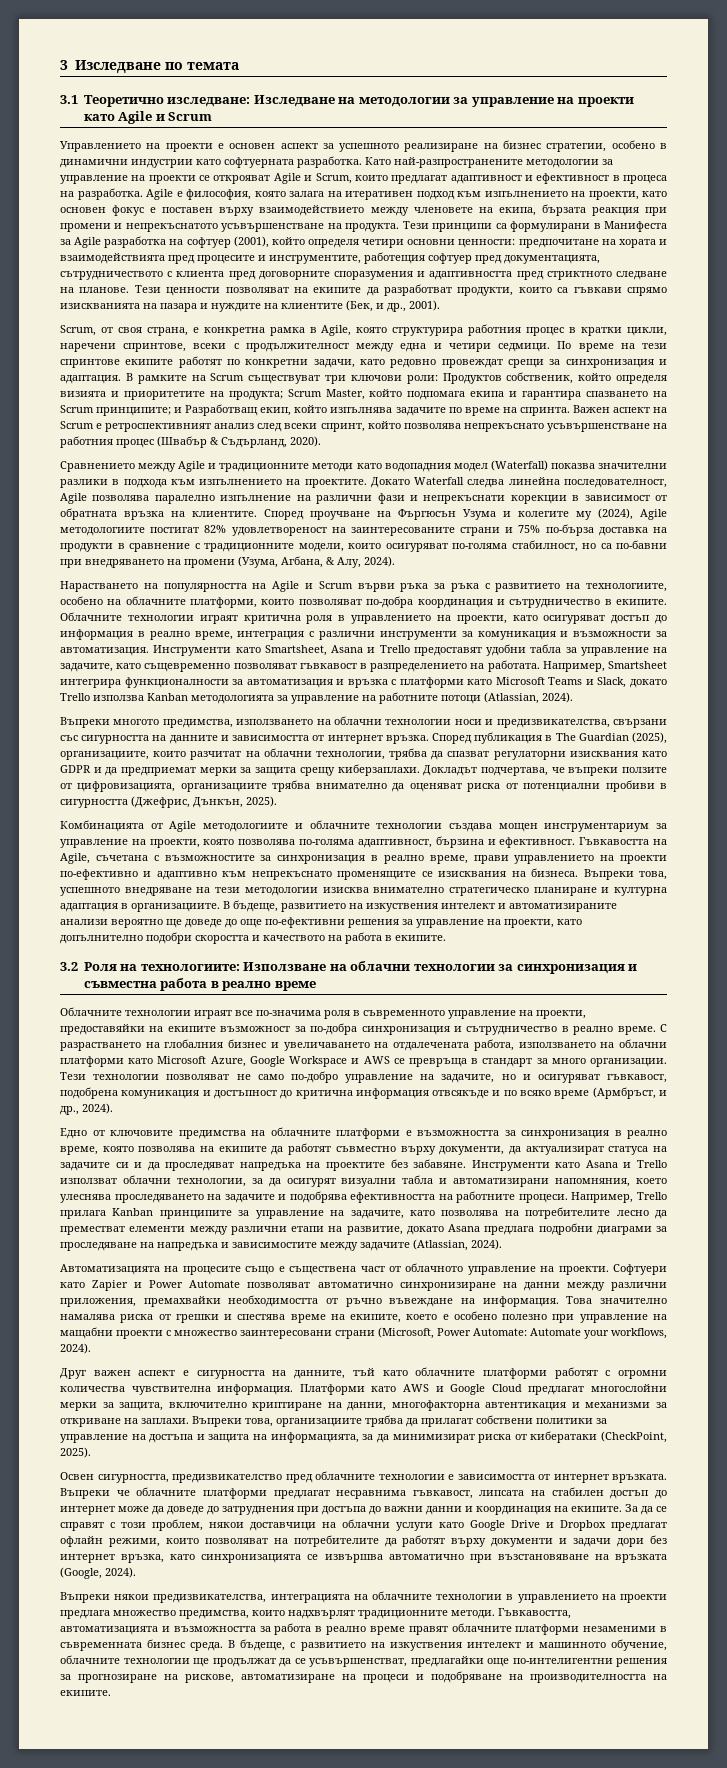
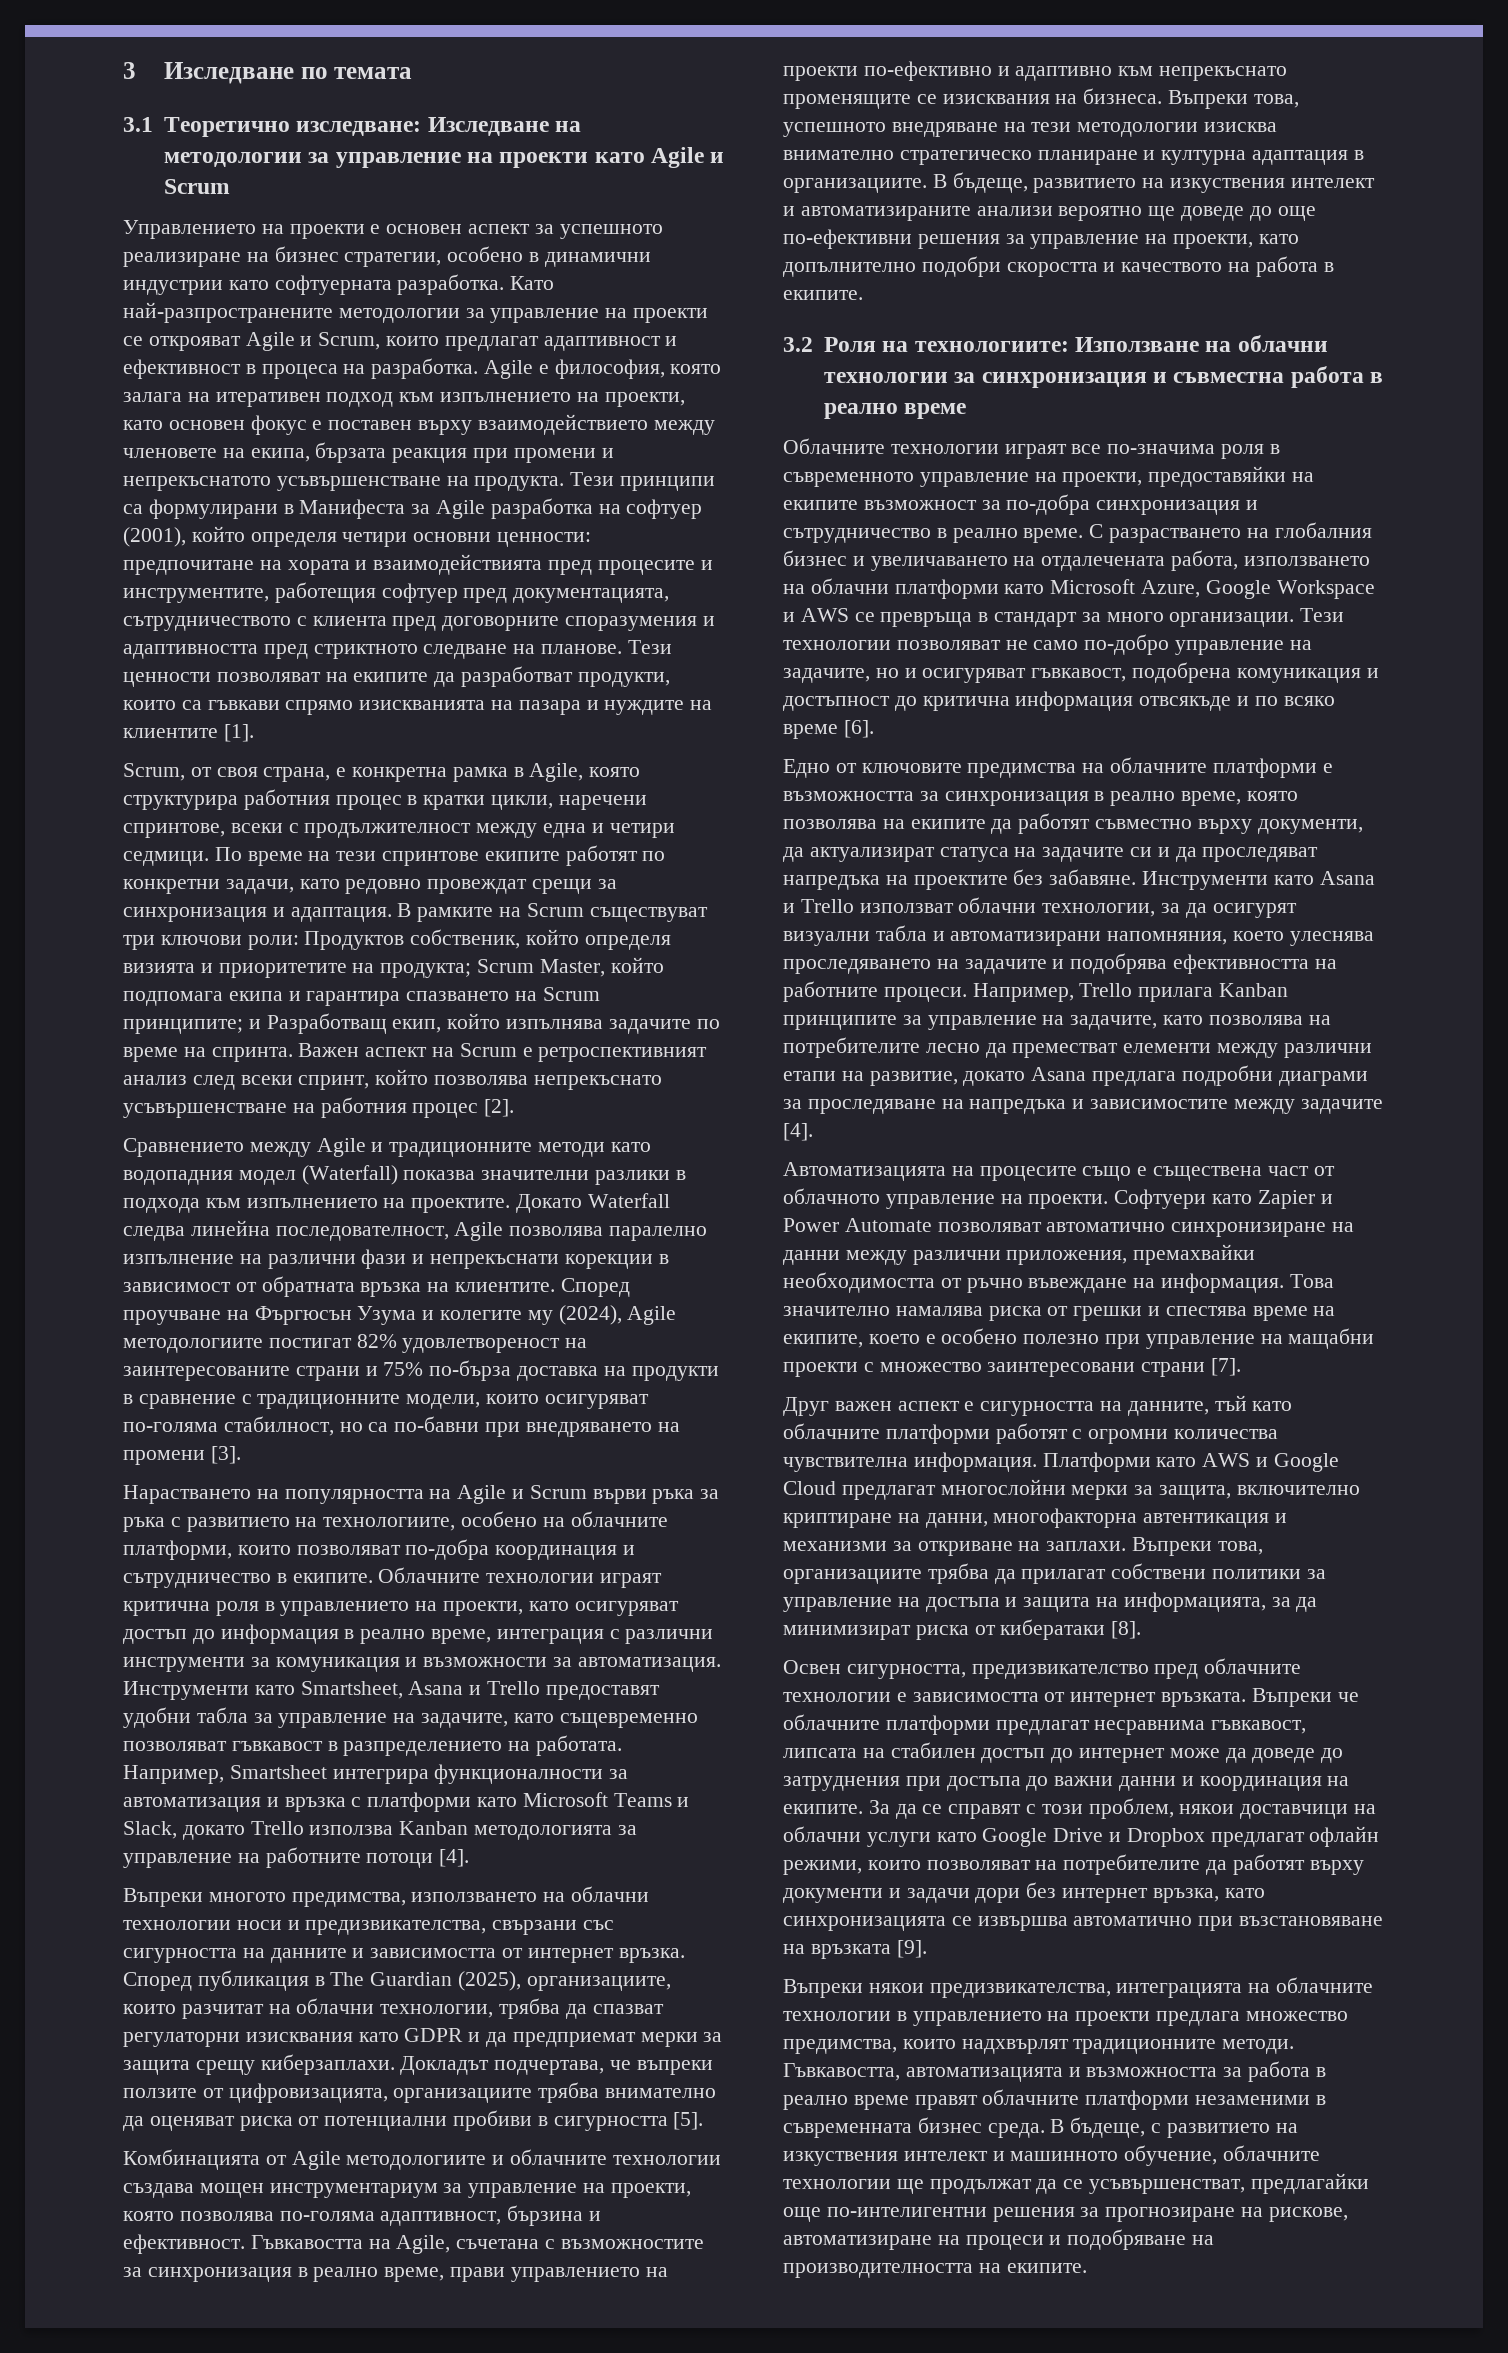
- Тези ценности позволяват на екипите да разработват продукти, които са гъвкави спрямо изискванията на пазара и нуждите на клиентите (Бек, и др., 2001).
+ Тези ценности позволяват на екипите да разработват продукти, които са гъвкави спрямо изискванията на пазара и нуждите на клиентите [1].
- Важен аспект на Scrum е ретроспективният анализ след всеки спринт, който позволява непрекъснато усъвършенстване на работния процес (Швабър & Съдърланд, 2020).
+ Важен аспект на Scrum е ретроспективният анализ след всеки спринт, който позволява непрекъснато усъвършенстване на работния процес [2].
- Според проучване на Фъргюсън Узума и колегите му (2024), Agile методологиите постигат 82% удовлетвореност на заинтересованите страни и 75% по-бърза доставка на продукти в сравнение с традиционните модели, които осигуряват по-голяма стабилност, но са по-бавни при внедряването на промени (Узума, Агбана, & Алу, 2024).
+ Според проучване на Фъргюсън Узума и колегите му (2024), Agile методологиите постигат 82% удовлетвореност на заинтересованите страни и 75% по-бърза доставка на продукти в сравнение с традиционните модели, които осигуряват по-голяма стабилност, но са по-бавни при внедряването на промени [3].
- Например, Smartsheet интегрира функционалности за автоматизация и връзка с платформи като Microsoft Teams и Slack, докато Trello използва Kanban методологията за управление на работните потоци (Atlassian, 2024).
+ Например, Smartsheet интегрира функционалности за автоматизация и връзка с платформи като Microsoft Teams и Slack, докато Trello използва Kanban методологията за управление на работните потоци [4].
- Докладът подчертава, че въпреки ползите от цифровизацията, организациите трябва внимателно да оценяват риска от потенциални пробиви в сигурността (Джефрис, Дънкън, 2025).
+ Докладът подчертава, че въпреки ползите от цифровизацията, организациите трябва внимателно да оценяват риска от потенциални пробиви в сигурността [5].
- Тези технологии позволяват не само по-добро управление на задачите, но и осигуряват гъвкавост, подобрена комуникация и достъпност до критична информация отвсякъде и по всяко време (Армбръст, и др., 2024).
+ Тези технологии позволяват не само по-добро управление на задачите, но и осигуряват гъвкавост, подобрена комуникация и достъпност до критична информация отвсякъде и по всяко време [6].
- Например, Trello прилага Kanban принципите за управление на задачите, като позволява на потребителите лесно да преместват елементи между различни етапи на развитие, докато Asana предлага подробни диаграми за проследяване на напредъка и зависимостите между задачите (Atlassian, 2024).
+ Например, Trello прилага Kanban принципите за управление на задачите, като позволява на потребителите лесно да преместват елементи между различни етапи на развитие, докато Asana предлага подробни диаграми за проследяване на напредъка и зависимостите между задачите [4].
- Това значително намалява риска от грешки и спестява време на екипите, което е особено полезно при управление на мащабни проекти с множество заинтересовани страни (Microsoft, Power Automate: Automate your workflows, 2024).
+ Това значително намалява риска от грешки и спестява време на екипите, което е особено полезно при управление на мащабни проекти с множество заинтересовани страни [7].
- Въпреки това, организациите трябва да прилагат собствени политики за управление на достъпа и защита на информацията, за да минимизират риска от кибератаки (CheckPoint, 2025).
+ Въпреки това, организациите трябва да прилагат собствени политики за управление на достъпа и защита на информацията, за да минимизират риска от кибератаки [8].
- За да се справят с този проблем, някои доставчици на облачни услуги като Google Drive и Dropbox предлагат офлайн режими, които позволяват на потребителите да работят върху документи и задачи дори без интернет връзка, като синхронизацията се извършва автоматично при възстановяване на връзката (Google, 2024).
+ За да се справят с този проблем, някои доставчици на облачни услуги като Google Drive и Dropbox предлагат офлайн режими, които позволяват на потребителите да работят върху документи и задачи дори без интернет връзка, като синхронизацията се извършва автоматично при възстановяване на връзката [9].

